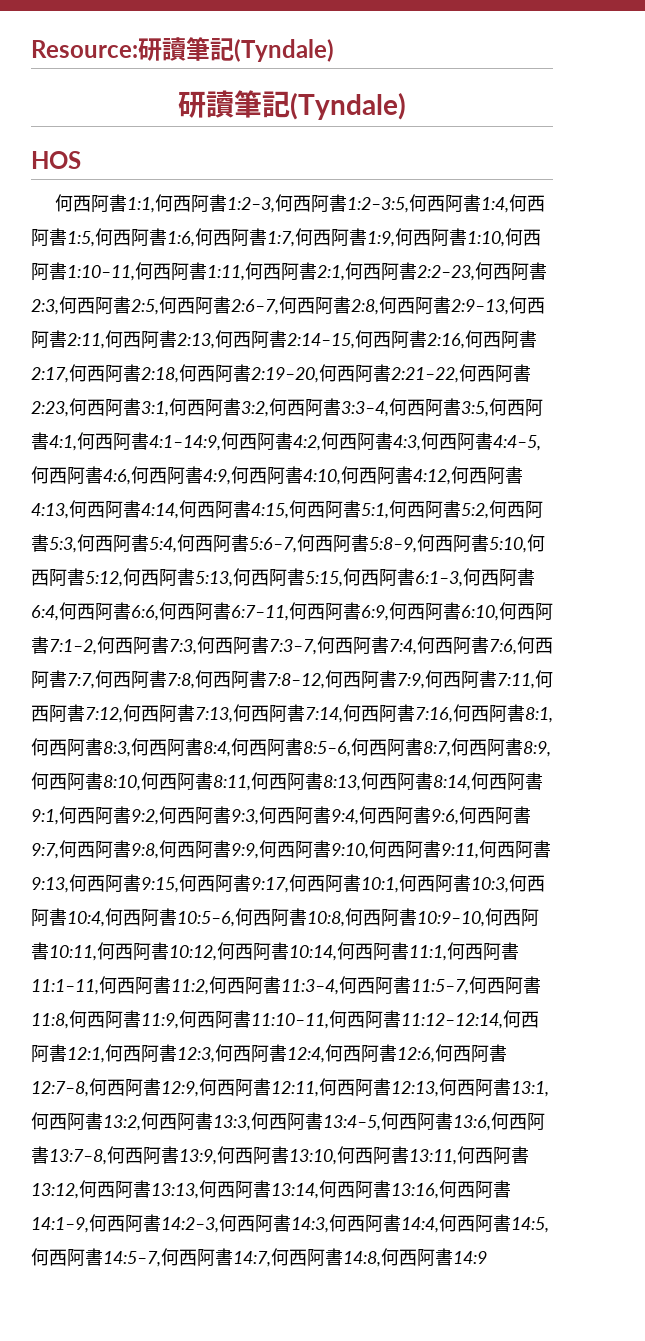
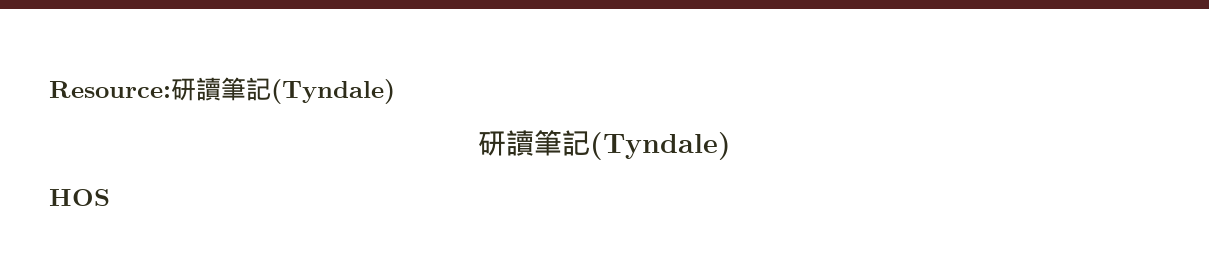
- 何西阿書1:1,何西阿書1:2–3,何西阿書1:2–3:5,何西阿書1:4,何西阿書1:5,何西阿書1:6,何西阿書1:7,何西阿書1:9,何西阿書1:10,何西阿書1:10–11,何西阿書1:11,何西阿書2:1,何西阿書2:2–23,何西阿書2:3,何西阿書2:5,何西阿書2:6–7,何西阿書2:8,何西阿書2:9–13,何西阿書2:11,何西阿書2:13,何西阿書2:14–15,何西阿書2:16,何西阿書2:17,何西阿書2:18,何西阿書2:19–20,何西阿書2:21–22,何西阿書2:23,何西阿書3:1,何西阿書3:2,何西阿書3:3–4,何西阿書3:5,何西阿書4:1,何西阿書4:1–14:9,何西阿書4:2,何西阿書4:3,何西阿書4:4–5,何西阿書4:6,何西阿書4:9,何西阿書4:10,何西阿書4:12,何西阿書4:13,何西阿書4:14,何西阿書4:15,何西阿書5:1,何西阿書5:2,何西阿書5:3,何西阿書5:4,何西阿書5:6–7,何西阿書5:8–9,何西阿書5:10,何西阿書5:12,何西阿書5:13,何西阿書5:15,何西阿書6:1–3,何西阿書6:4,何西阿書6:6,何西阿書6:7–11,何西阿書6:9,何西阿書6:10,何西阿書7:1–2,何西阿書7:3,何西阿書7:3–7,何西阿書7:4,何西阿書7:6,何西阿書7:7,何西阿書7:8,何西阿書7:8–12,何西阿書7:9,何西阿書7:11,何西阿書7:12,何西阿書7:13,何西阿書7:14,何西阿書7:16,何西阿書8:1,何西阿書8:3,何西阿書8:4,何西阿書8:5–6,何西阿書8:7,何西阿書8:9,何西阿書8:10,何西阿書8:11,何西阿書8:13,何西阿書8:14,何西阿書9:1,何西阿書9:2,何西阿書9:3,何西阿書9:4,何西阿書9:6,何西阿書9:7,何西阿書9:8,何西阿書9:9,何西阿書9:10,何西阿書9:11,何西阿書9:13,何西阿書9:15,何西阿書9:17,何西阿書10:1,何西阿書10:3,何西阿書10:4,何西阿書10:5–6,何西阿書10:8,何西阿書10:9–10,何西阿書10:11,何西阿書10:12,何西阿書10:14,何西阿書11:1,何西阿書11:1–11,何西阿書11:2,何西阿書11:3–4,何西阿書11:5–7,何西阿書11:8,何西阿書11:9,何西阿書11:10–11,何西阿書11:12–12:14,何西阿書12:1,何西阿書12:3,何西阿書12:4,何西阿書12:6,何西阿書12:7–8,何西阿書12:9,何西阿書12:11,何西阿書12:13,何西阿書13:1,何西阿書13:2,何西阿書13:3,何西阿書13:4–5,何西阿書13:6,何西阿書13:7–8,何西阿書13:9,何西阿書13:10,何西阿書13:11,何西阿書13:12,何西阿書13:13,何西阿書13:14,何西阿書13:16,何西阿書14:1–9,何西阿書14:2–3,何西阿書14:3,何西阿書14:4,何西阿書14:5,何西阿書14:5–7,何西阿書14:7,何西阿書14:8,何西阿書14:9

